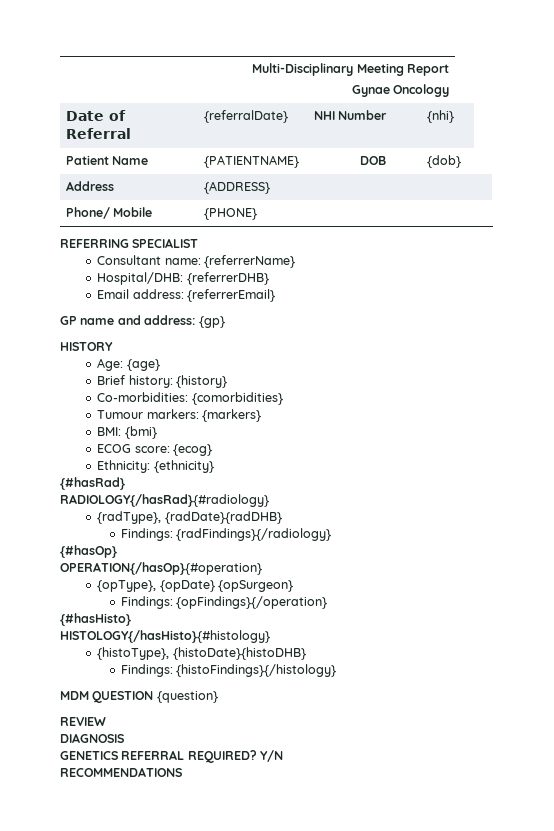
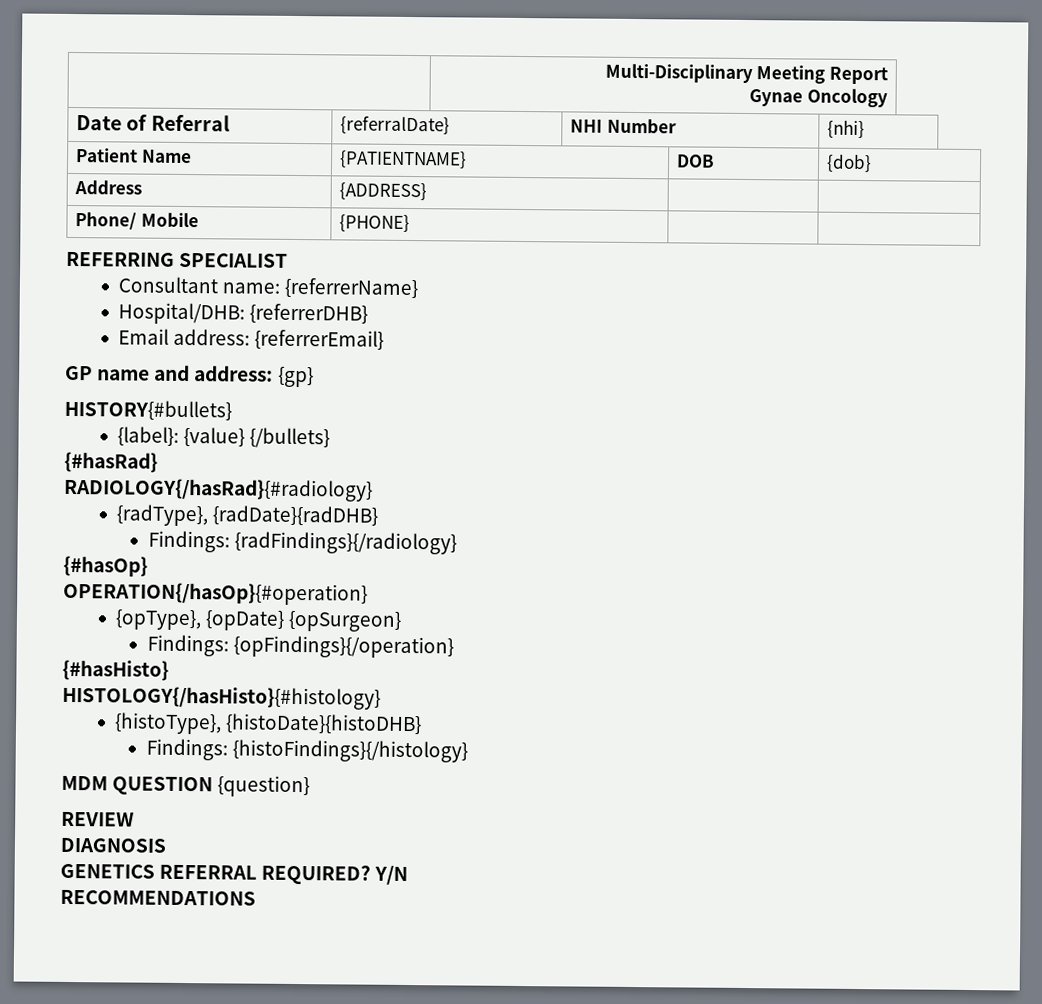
- HISTORY
- Age: {age}
- Brief history: {history}
- Co-morbidities: {comorbidities}
- Tumour markers: {markers}
- BMI: {bmi}
- ECOG score: {ecog}
- Ethnicity: {ethnicity}
+ HISTORY{#bullets}
+ {label}: {value} {/bullets}

